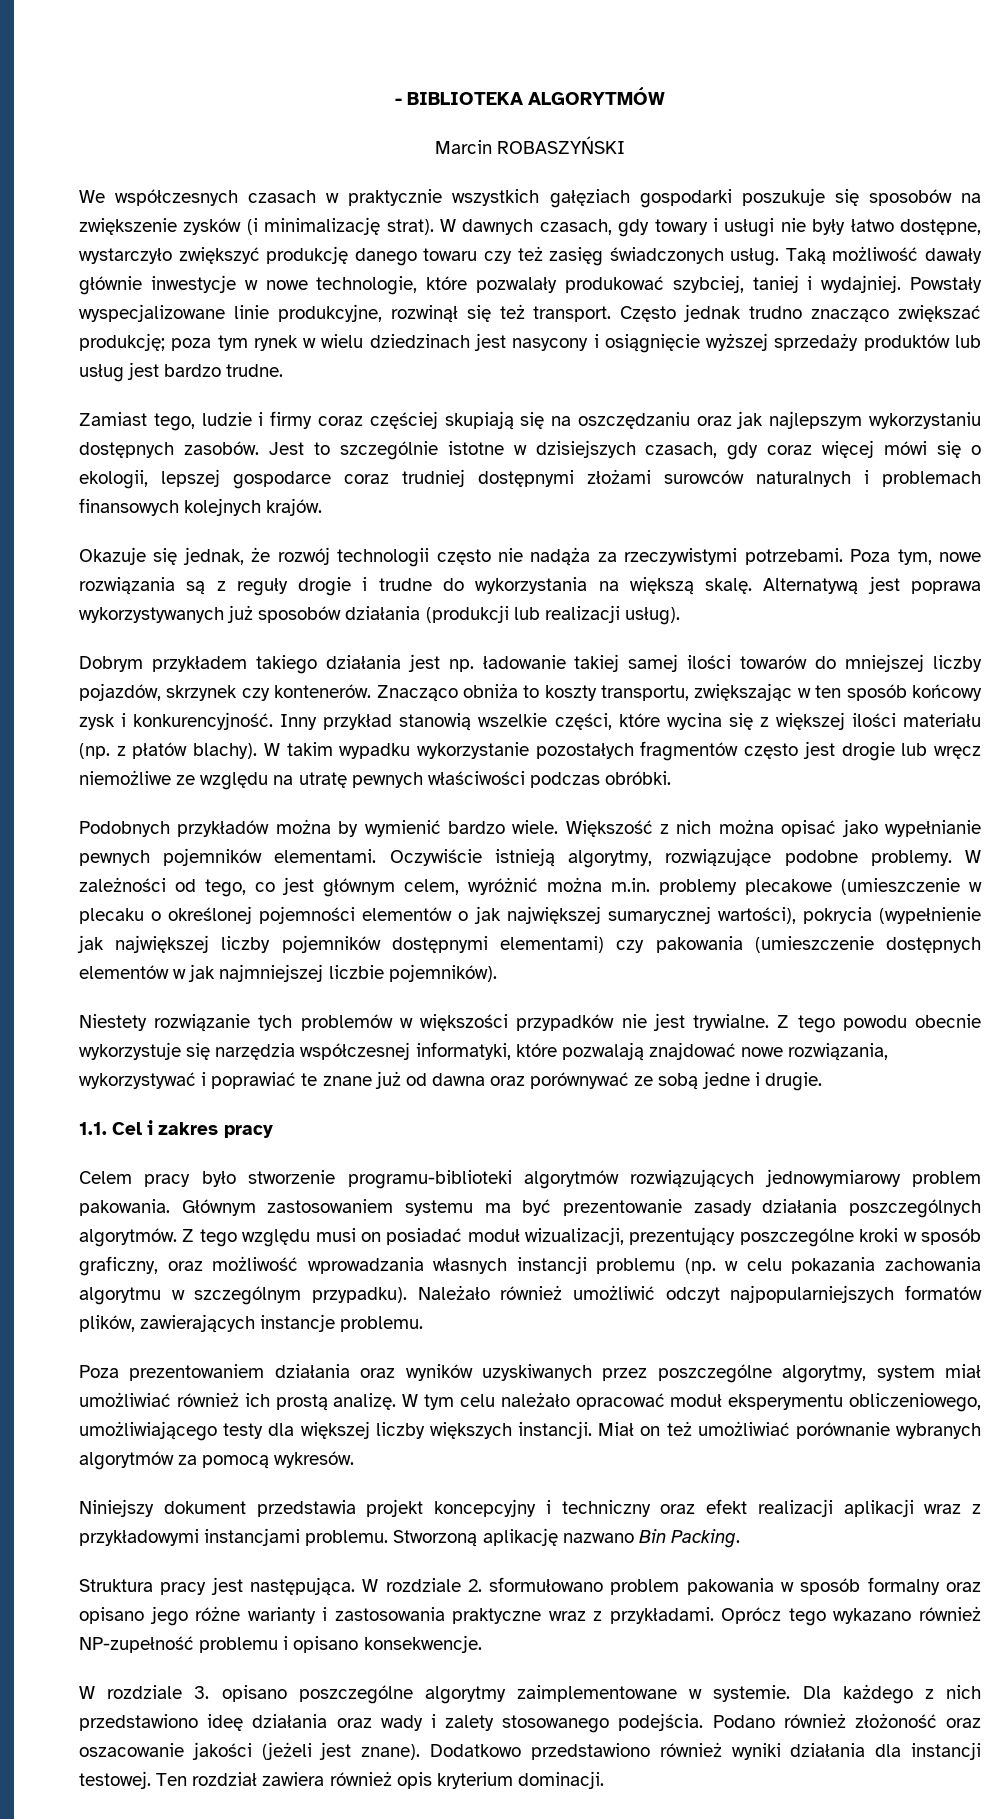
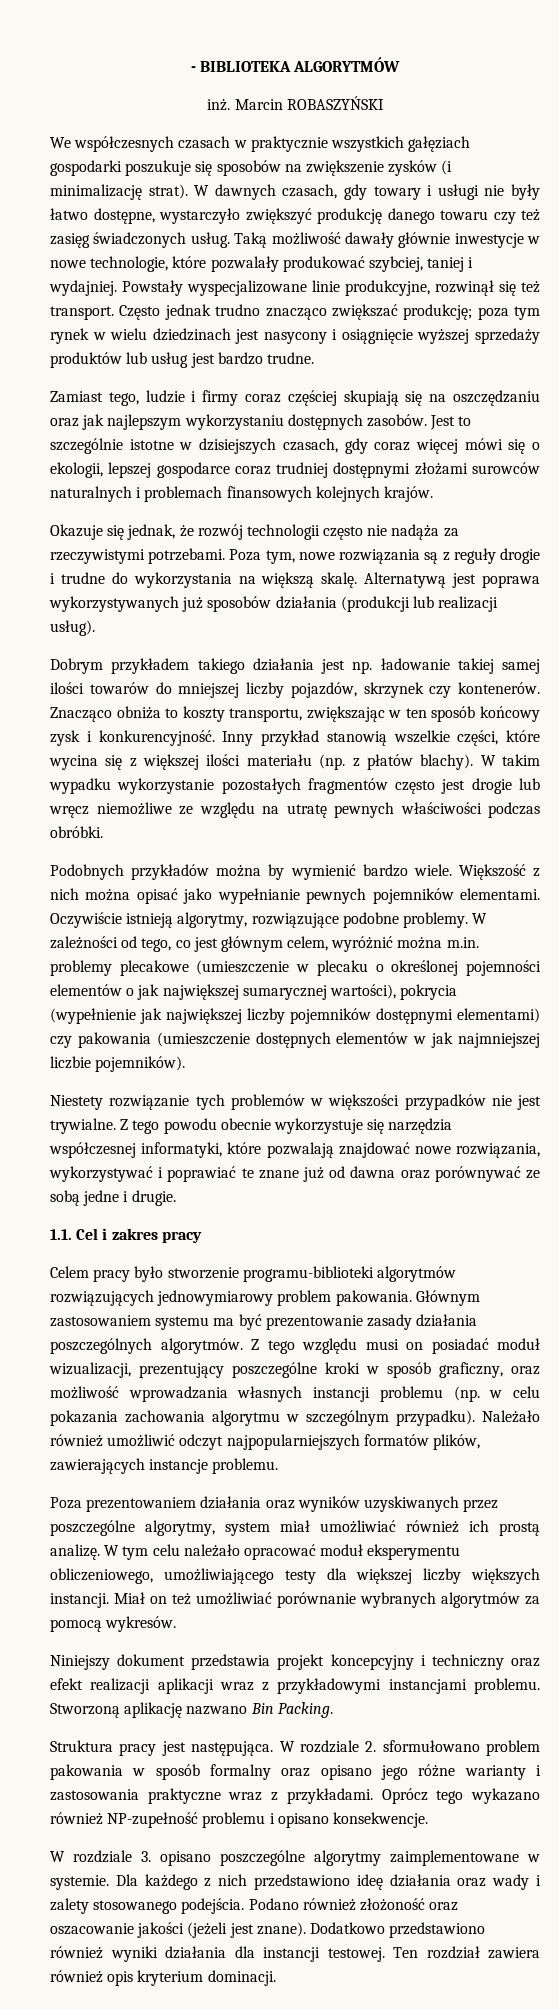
+ inż.

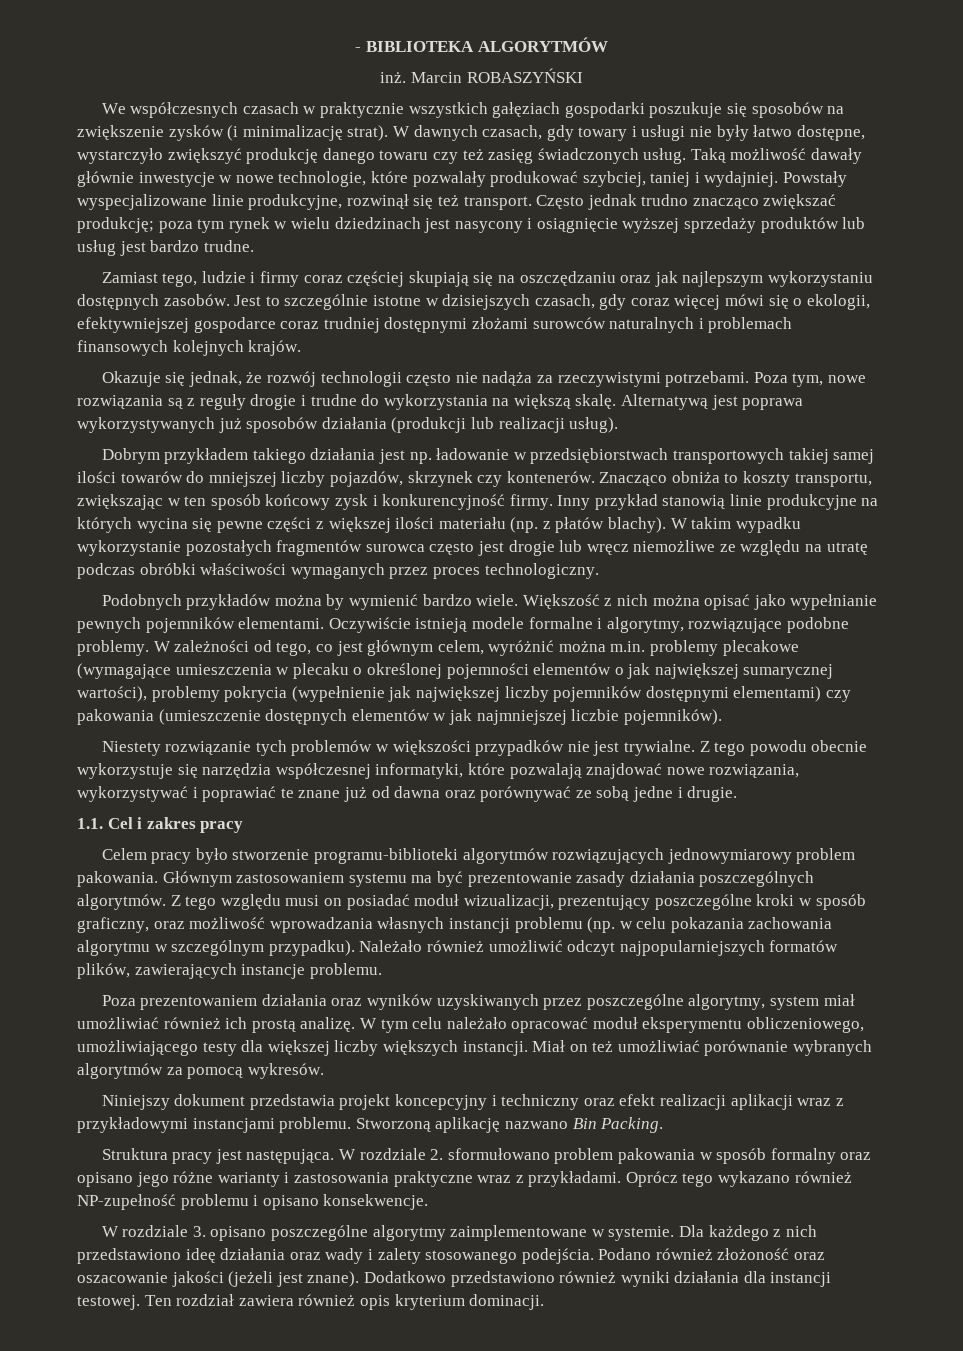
- Jest to szczególnie istotne w dzisiejszych czasach, gdy coraz więcej mówi się o ekologii, lepszej gospodarce coraz trudniej dostępnymi złożami surowców naturalnych i problemach finansowych kolejnych krajów.
+ Jest to szczególnie istotne w dzisiejszych czasach, gdy coraz więcej mówi się o ekologii, efektywniejszej gospodarce coraz trudniej dostępnymi złożami surowców naturalnych i problemach finansowych kolejnych krajów.
- Dobrym przykładem takiego działania jest np. ładowanie takiej samej ilości towarów do mniejszej liczby pojazdów, skrzynek czy kontenerów.
+ Dobrym przykładem takiego działania jest np. ładowanie w przedsiębiorstwach transportowych takiej samej ilości towarów do mniejszej liczby pojazdów, skrzynek czy kontenerów.
- Znacząco obniża to koszty transportu, zwiększając w ten sposób końcowy zysk i konkurencyjność.
+ Znacząco obniża to koszty transportu, zwiększając w ten sposób końcowy zysk i konkurencyjność firmy.
- Inny przykład stanowią wszelkie części, które wycina się z większej ilości materiału (np. z płatów blachy).
+ Inny przykład stanowią linie produkcyjne na których wycina się pewne części z większej ilości materiału (np. z płatów blachy).
- W takim wypadku wykorzystanie pozostałych fragmentów często jest drogie lub wręcz niemożliwe ze względu na utratę pewnych właściwości podczas obróbki.
+ W takim wypadku wykorzystanie pozostałych fragmentów surowca często jest drogie lub wręcz niemożliwe ze względu na utratę podczas obróbki właściwości wymaganych przez proces technologiczny.
- Oczywiście istnieją algorytmy, rozwiązujące podobne problemy.
+ Oczywiście istnieją modele formalne i algorytmy, rozwiązujące podobne problemy.
- W zależności od tego, co jest głównym celem, wyróżnić można m.in. problemy plecakowe (umieszczenie w plecaku o określonej pojemności elementów o jak największej sumarycznej wartości), pokrycia (wypełnienie jak największej liczby pojemników dostępnymi elementami) czy pakowania (umieszczenie dostępnych elementów w jak najmniejszej liczbie pojemników).
+ W zależności od tego, co jest głównym celem, wyróżnić można m.in. problemy plecakowe (wymagające umieszczenia w plecaku o określonej pojemności elementów o jak największej sumarycznej wartości), problemy pokrycia (wypełnienie jak największej liczby pojemników dostępnymi elementami) czy pakowania (umieszczenie dostępnych elementów w jak najmniejszej liczbie pojemników).

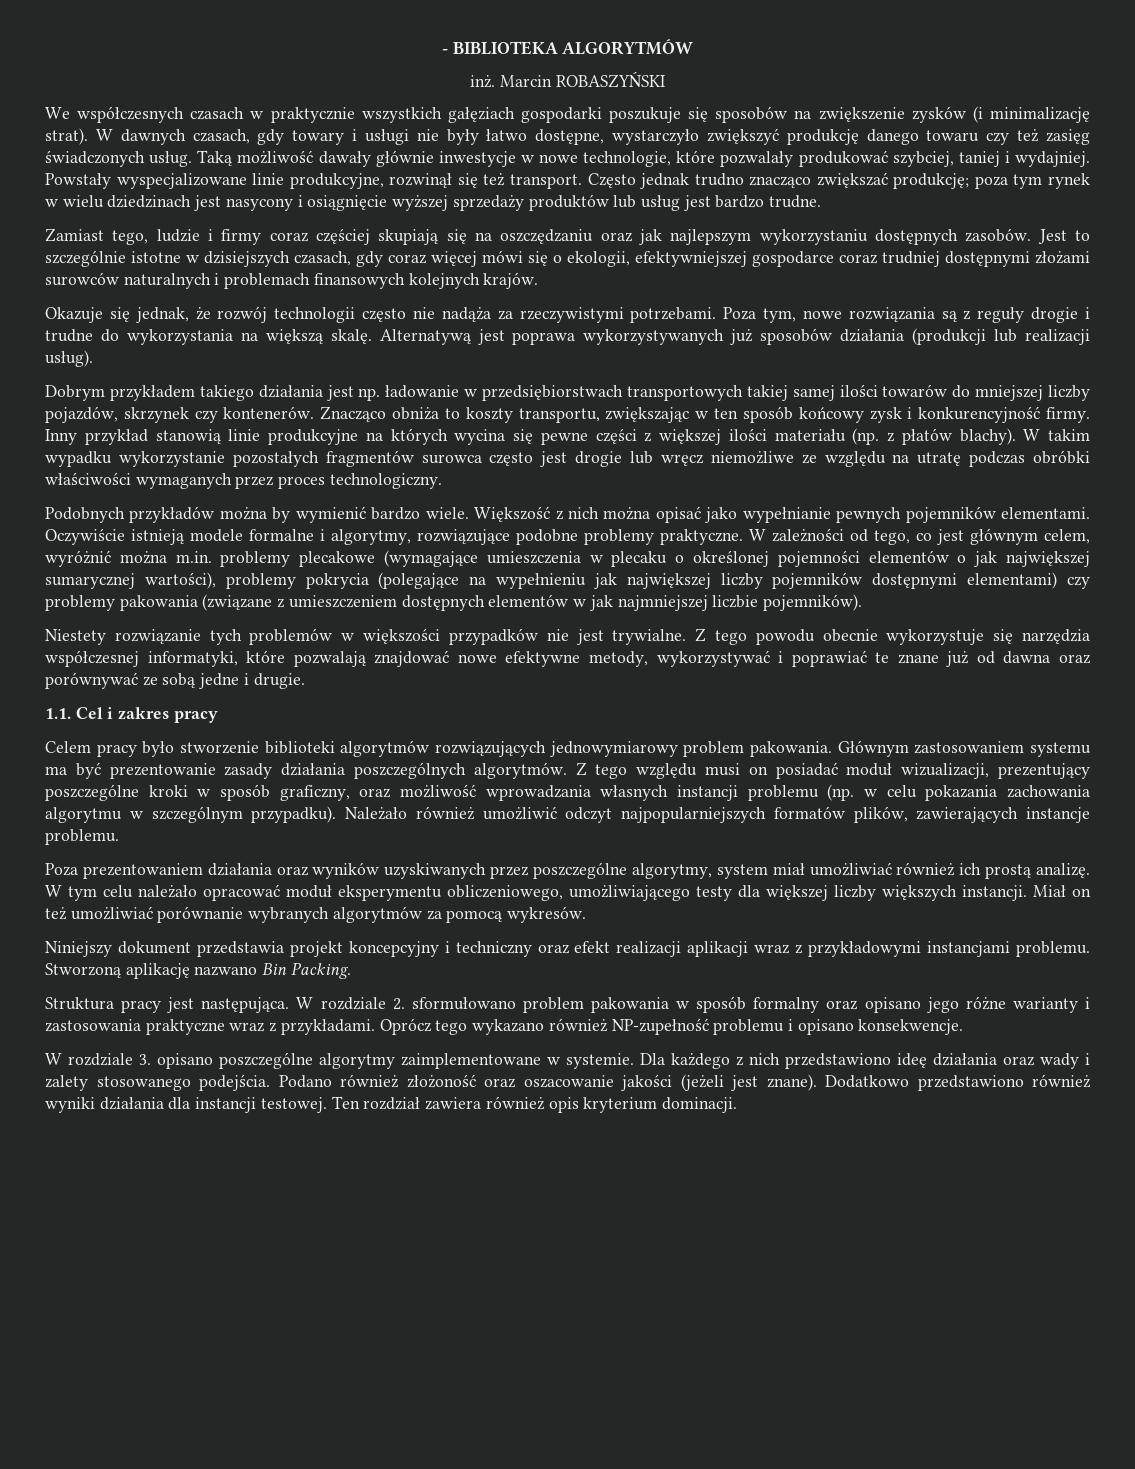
- Oczywiście istnieją modele formalne i algorytmy, rozwiązujące podobne problemy.
+ Oczywiście istnieją modele formalne i algorytmy, rozwiązujące podobne problemy praktyczne.
- W zależności od tego, co jest głównym celem, wyróżnić można m.in. problemy plecakowe (wymagające umieszczenia w plecaku o określonej pojemności elementów o jak największej sumarycznej wartości), problemy pokrycia (wypełnienie jak największej liczby pojemników dostępnymi elementami) czy pakowania (umieszczenie dostępnych elementów w jak najmniejszej liczbie pojemników).
+ W zależności od tego, co jest głównym celem, wyróżnić można m.in. problemy plecakowe (wymagające umieszczenia w plecaku o określonej pojemności elementów o jak największej sumarycznej wartości), problemy pokrycia (polegające na wypełnieniu jak największej liczby pojemników dostępnymi elementami) czy problemy pakowania (związane z umieszczeniem dostępnych elementów w jak najmniejszej liczbie pojemników).
- Z tego powodu obecnie wykorzystuje się narzędzia współczesnej informatyki, które pozwalają znajdować nowe rozwiązania, wykorzystywać i poprawiać te znane już od dawna oraz porównywać ze sobą jedne i drugie.
+ Z tego powodu obecnie wykorzystuje się narzędzia współczesnej informatyki, które pozwalają znajdować nowe efektywne metody, wykorzystywać i poprawiać te znane już od dawna oraz porównywać ze sobą jedne i drugie.
- Celem pracy było stworzenie programu-biblioteki algorytmów rozwiązujących jednowymiarowy problem pakowania.
+ Celem pracy było stworzenie biblioteki algorytmów rozwiązujących jednowymiarowy problem pakowania.

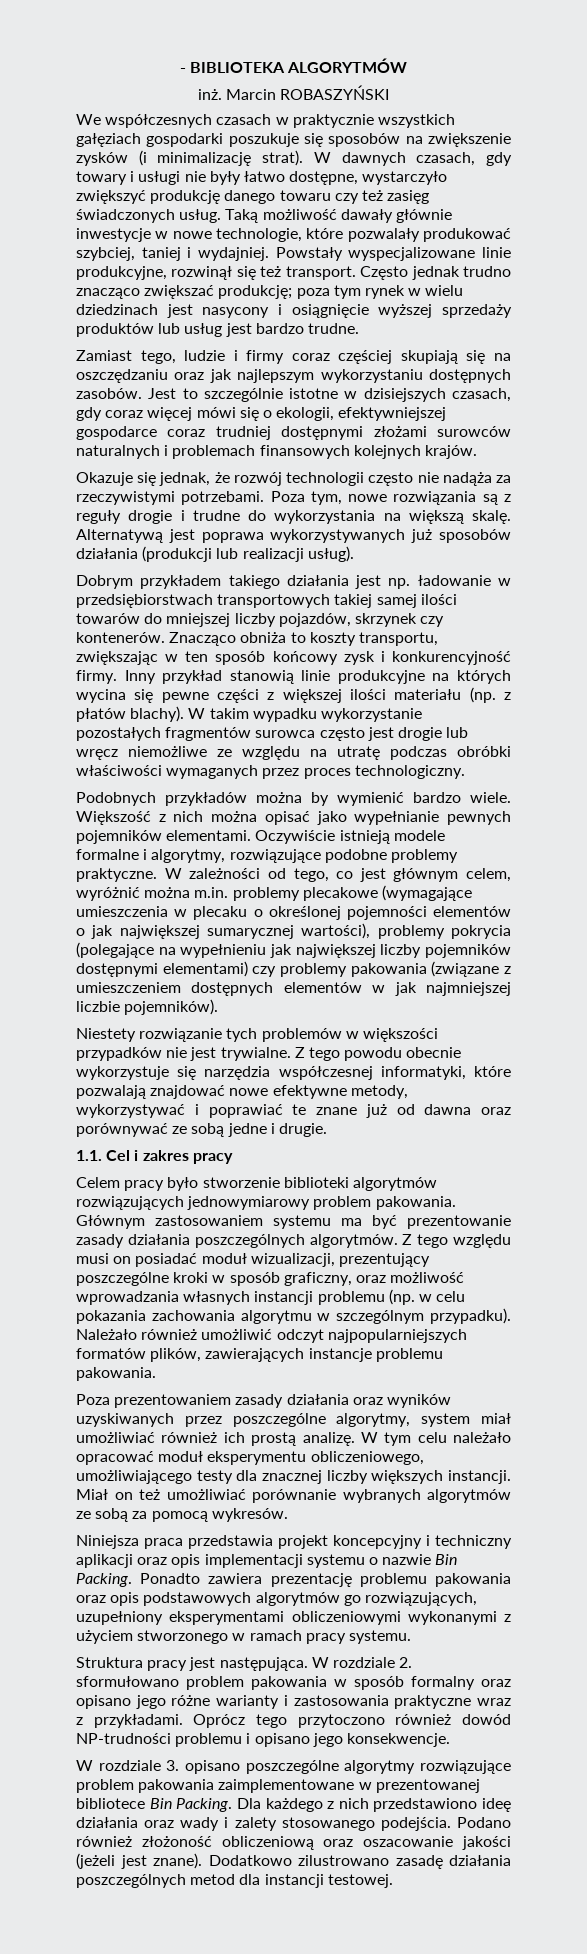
- Należało również umożliwić odczyt najpopularniejszych formatów plików, zawierających instancje problemu.
+ Należało również umożliwić odczyt najpopularniejszych formatów plików, zawierających instancje problemu pakowania.
- Poza prezentowaniem działania oraz wyników uzyskiwanych przez poszczególne algorytmy, system miał umożliwiać również ich prostą analizę.
+ Poza prezentowaniem zasady działania oraz wyników uzyskiwanych przez poszczególne algorytmy, system miał umożliwiać również ich prostą analizę.
- W tym celu należało opracować moduł eksperymentu obliczeniowego, umożliwiającego testy dla większej liczby większych instancji.
+ W tym celu należało opracować moduł eksperymentu obliczeniowego, umożliwiającego testy dla znacznej liczby większych instancji.
- Miał on też umożliwiać porównanie wybranych algorytmów za pomocą wykresów.
+ Miał on też umożliwiać porównanie wybranych algorytmów ze sobą za pomocą wykresów.
- Niniejszy dokument przedstawia projekt koncepcyjny i techniczny oraz efekt realizacji aplikacji wraz z przykładowymi instancjami problemu. Stworzoną aplikację nazwano Bin Packing.
+ Niniejsza praca przedstawia projekt koncepcyjny i techniczny aplikacji oraz opis implementacji systemu o nazwie Bin Packing. Ponadto zawiera prezentację problemu pakowania oraz opis podstawowych algorytmów go rozwiązujących, uzupełniony eksperymentami obliczeniowymi wykonanymi z użyciem stworzonego w ramach pracy systemu.
- Oprócz tego wykazano również NP-zupełność problemu i opisano konsekwencje.
+ Oprócz tego przytoczono również dowód NP-trudności problemu i opisano jego konsekwencje.
- W rozdziale 3. opisano poszczególne algorytmy zaimplementowane w systemie.
+ W rozdziale 3. opisano poszczególne algorytmy rozwiązujące problem pakowania zaimplementowane w prezentowanej bibliotece Bin Packing.
- Podano również złożoność oraz oszacowanie jakości (jeżeli jest znane).
+ Podano również złożoność obliczeniową oraz oszacowanie jakości (jeżeli jest znane).
- Dodatkowo przedstawiono również wyniki działania dla instancji testowej. Ten rozdział zawiera również opis kryterium dominacji.
+ Dodatkowo zilustrowano zasadę działania poszczególnych metod dla instancji testowej.

